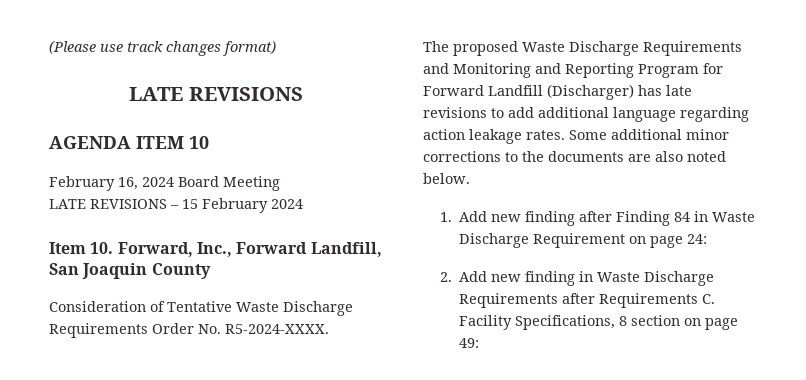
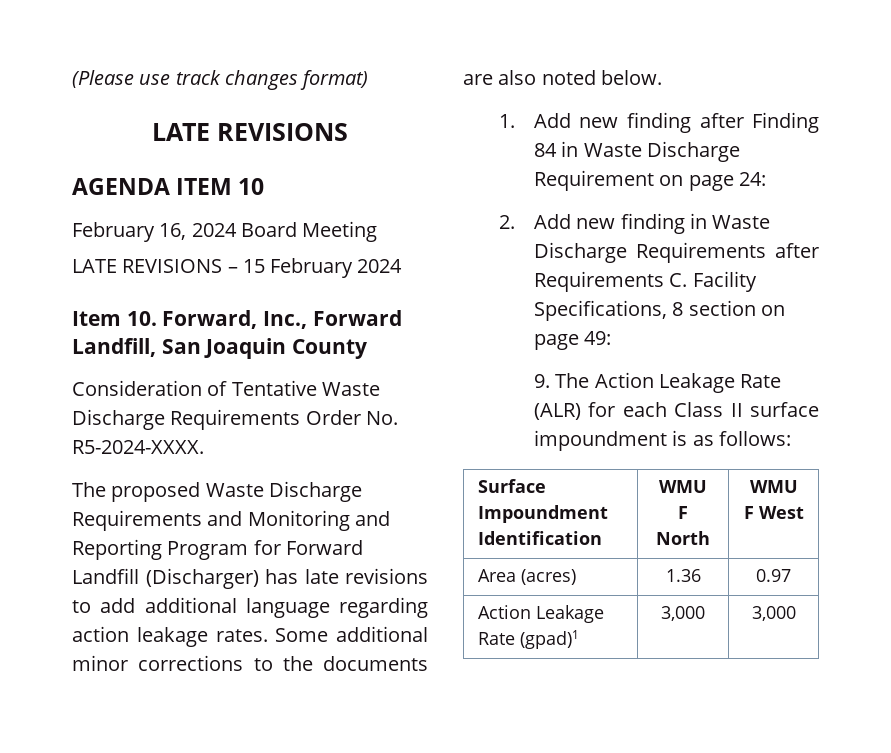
+ 9. The Action Leakage Rate (ALR) for each Class II surface impoundment is as follows:
+ Surface Impoundment Identification | WMU F North | WMU F West
+ Area (acres) | 1.36 | 0.97
+ Action Leakage Rate (gpad)1 | 3,000 | 3,000

